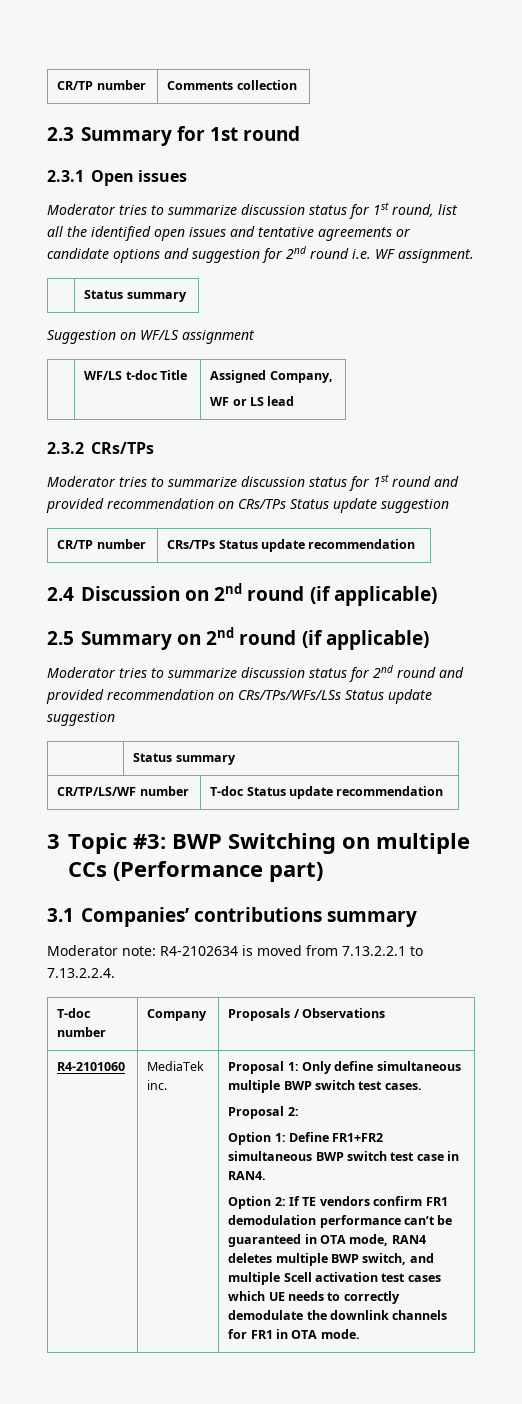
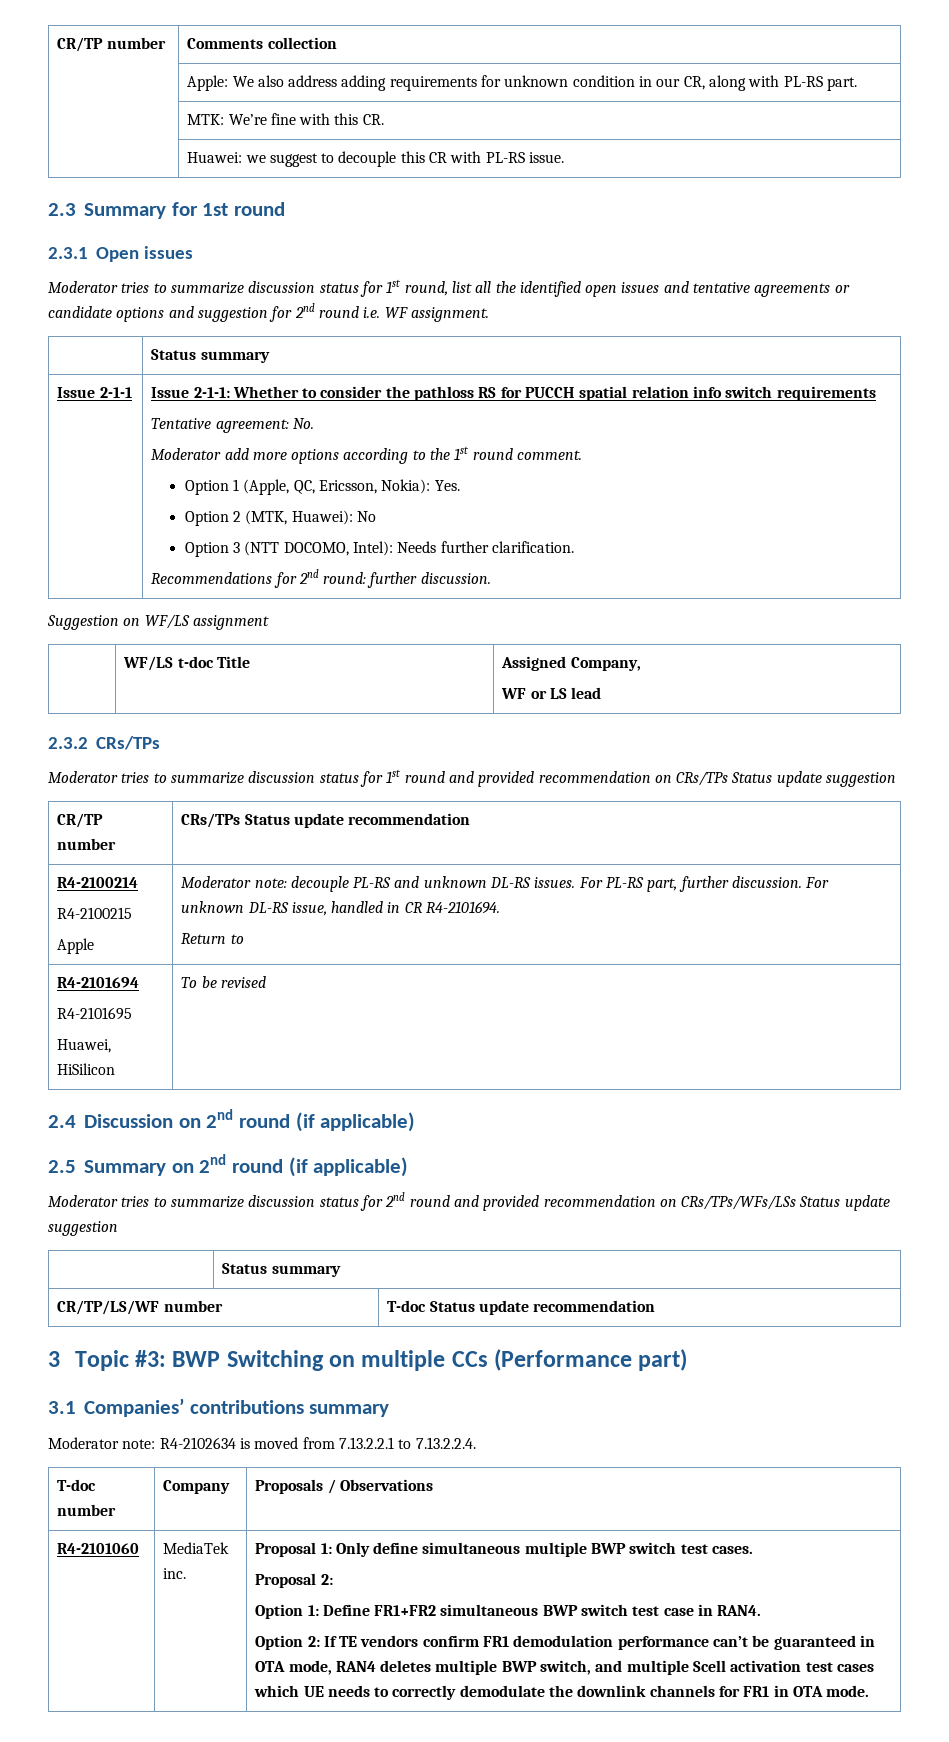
+ | Apple: We also address adding requirements for unknown condition in our CR, along with PL-RS part.
+ | MTK: We’re fine with this CR.
+ | Huawei: we suggest to decouple this CR with PL-RS issue.
+ Issue 2-1-1 | Issue 2-1-1: Whether to consider the pathloss RS for PUCCH spatial relation info switch requirements
+ Tentative agreement: No.
+ Moderator add more options according to the 1st round comment.
+ Option 1 (Apple, QC, Ericsson, Nokia): Yes.
+ Option 2 (MTK, Huawei): No
+ Option 3 (NTT DOCOMO, Intel): Needs further clarification.
+ Recommendations for 2nd round: further discussion.
+ R4-2100214
+ R4-2100215
+ Apple | Moderator note: decouple PL-RS and unknown DL-RS issues. For PL-RS part, further discussion. For unknown DL-RS issue, handled in CR R4-2101694.
+ Return to
+ R4-2101694
+ R4-2101695
+ Huawei, HiSilicon | To be revised

